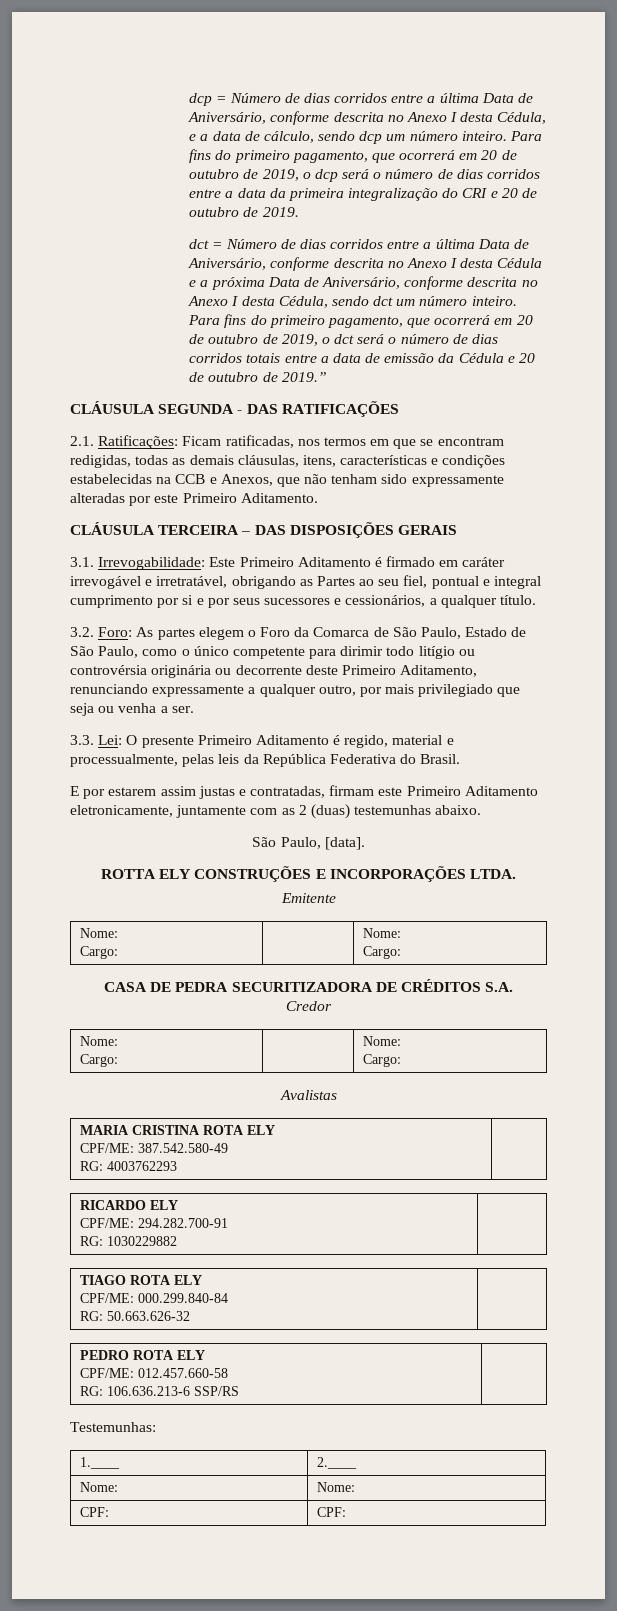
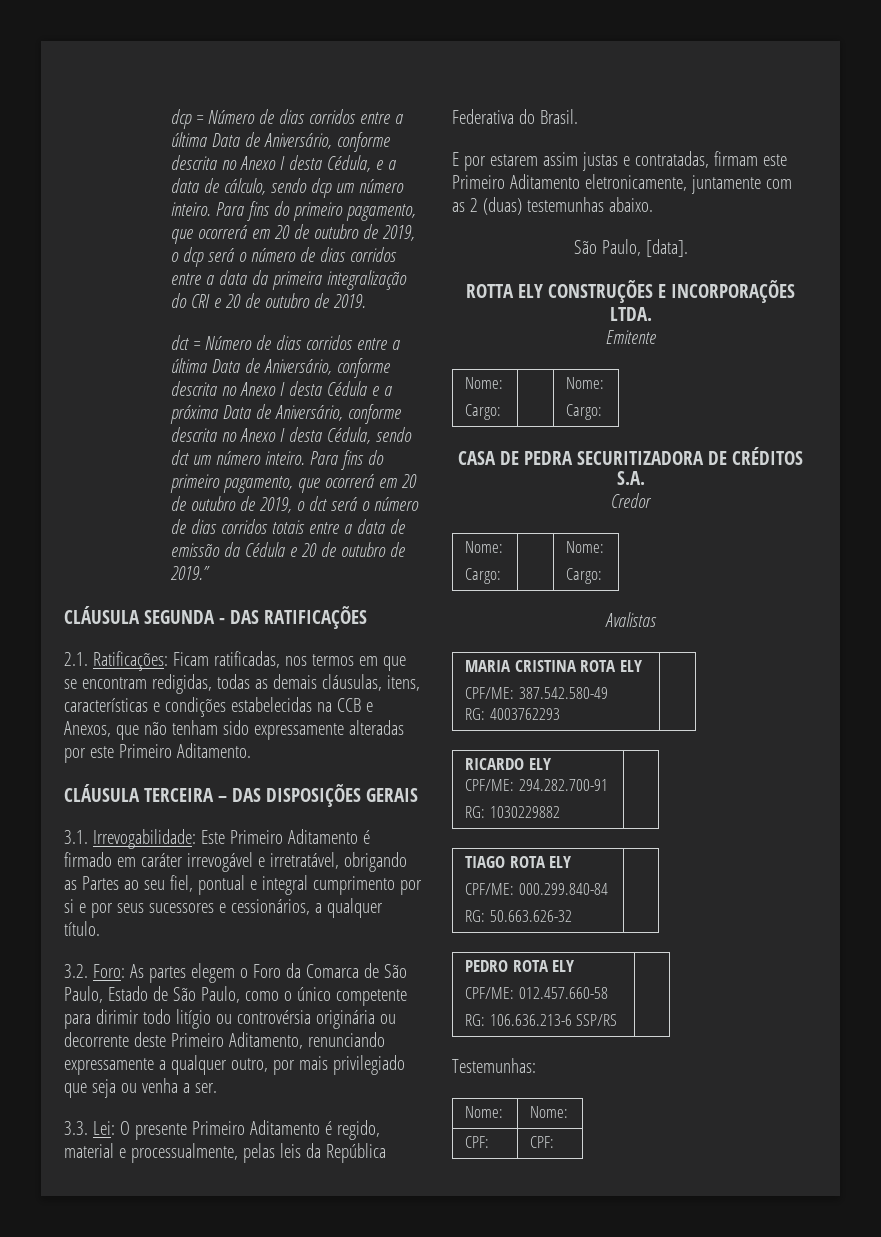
- 1.____ | 2.____

